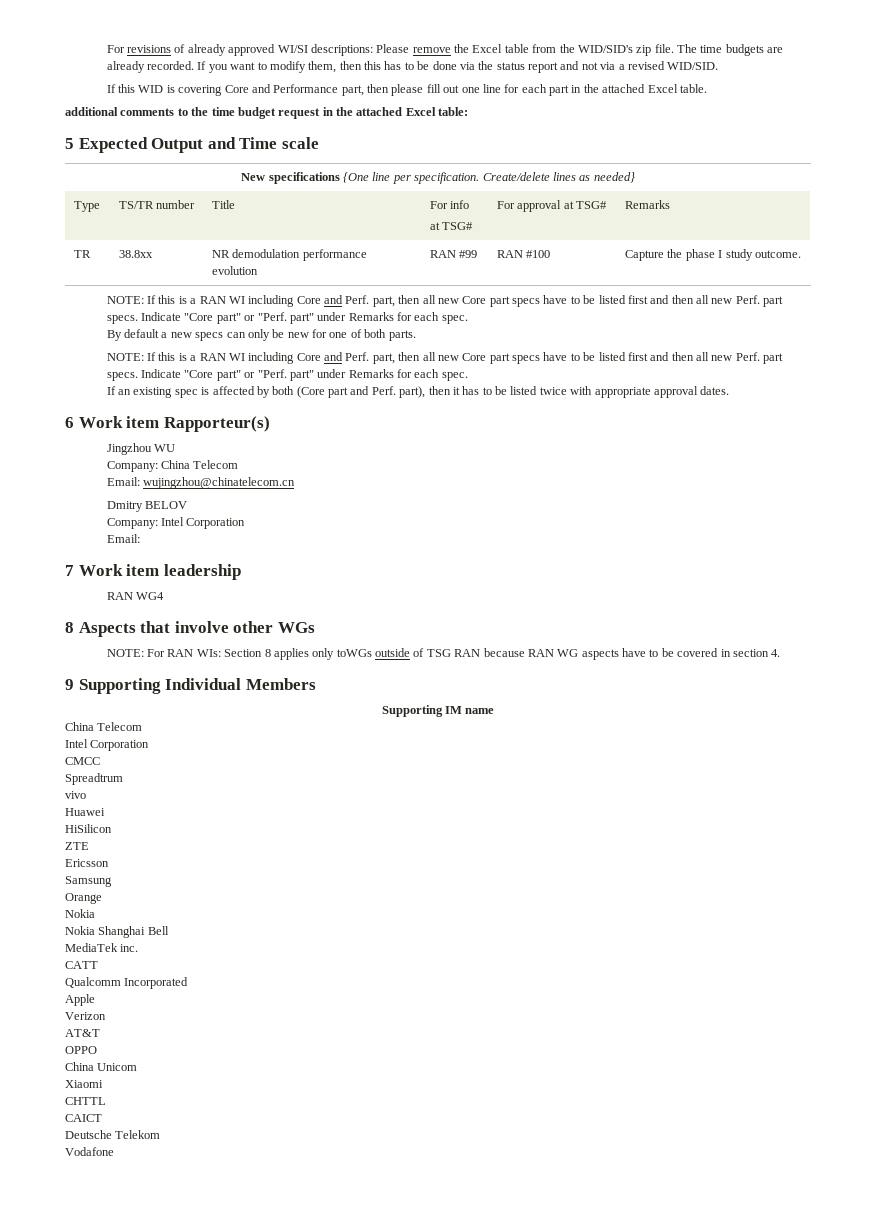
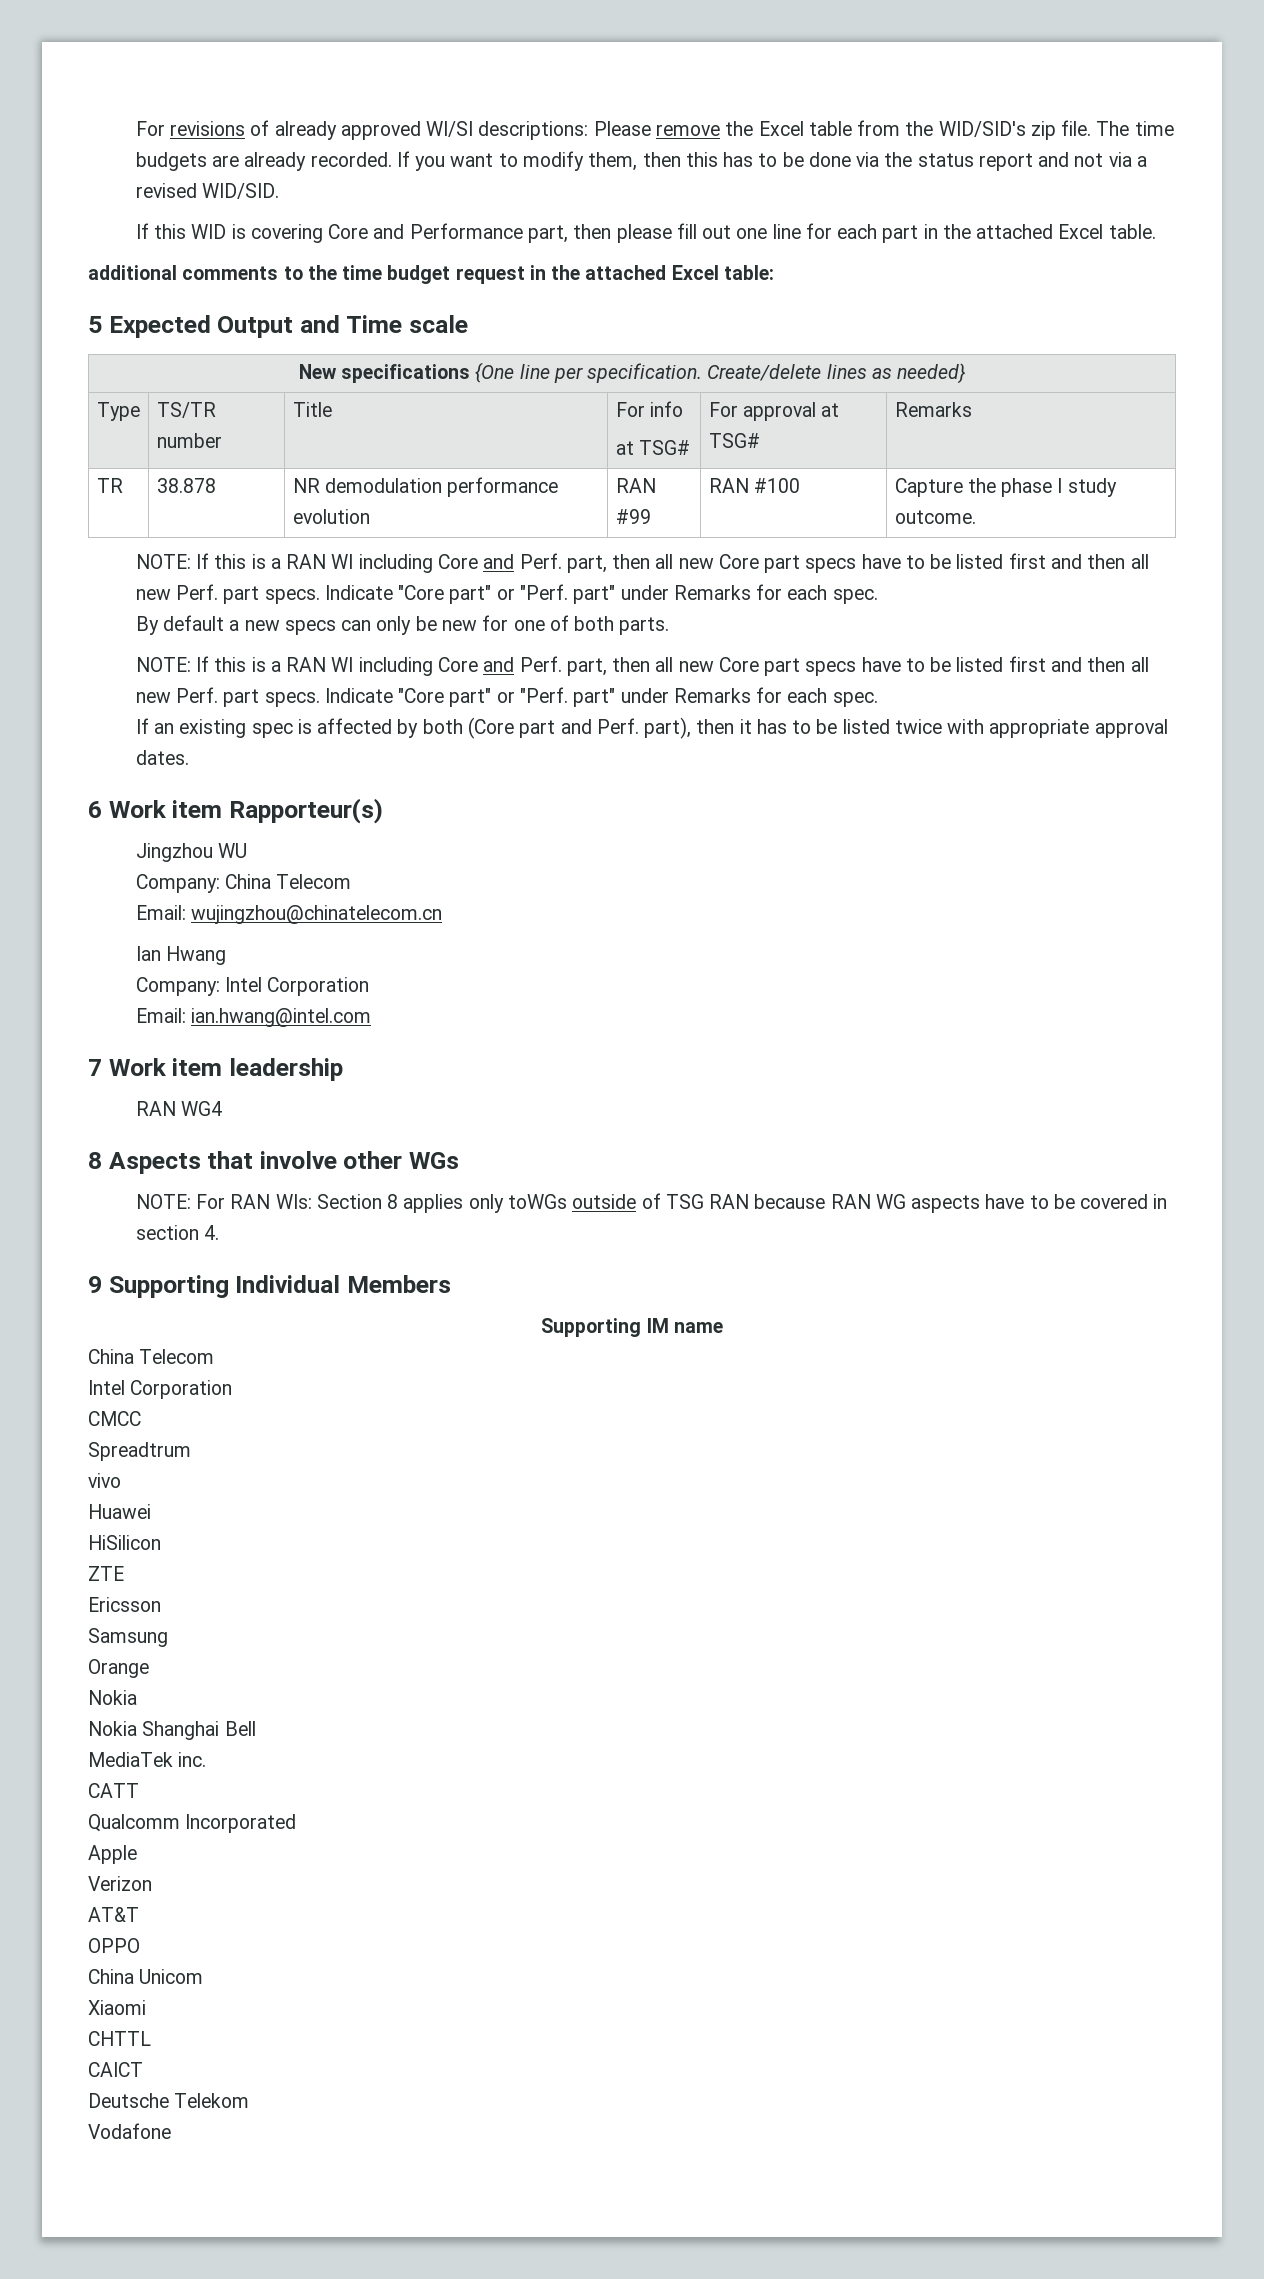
- TR | 38.8xx | NR demodulation performance evolution | RAN #99 | RAN #100 | Capture the phase I study outcome.
+ TR | 38.878 | NR demodulation performance evolution | RAN #99 | RAN #100 | Capture the phase I study outcome.
- Dmitry BELOV
+ Ian Hwang
  Company: Intel Corporation
- Email:
+ Email: ian.hwang@intel.com

